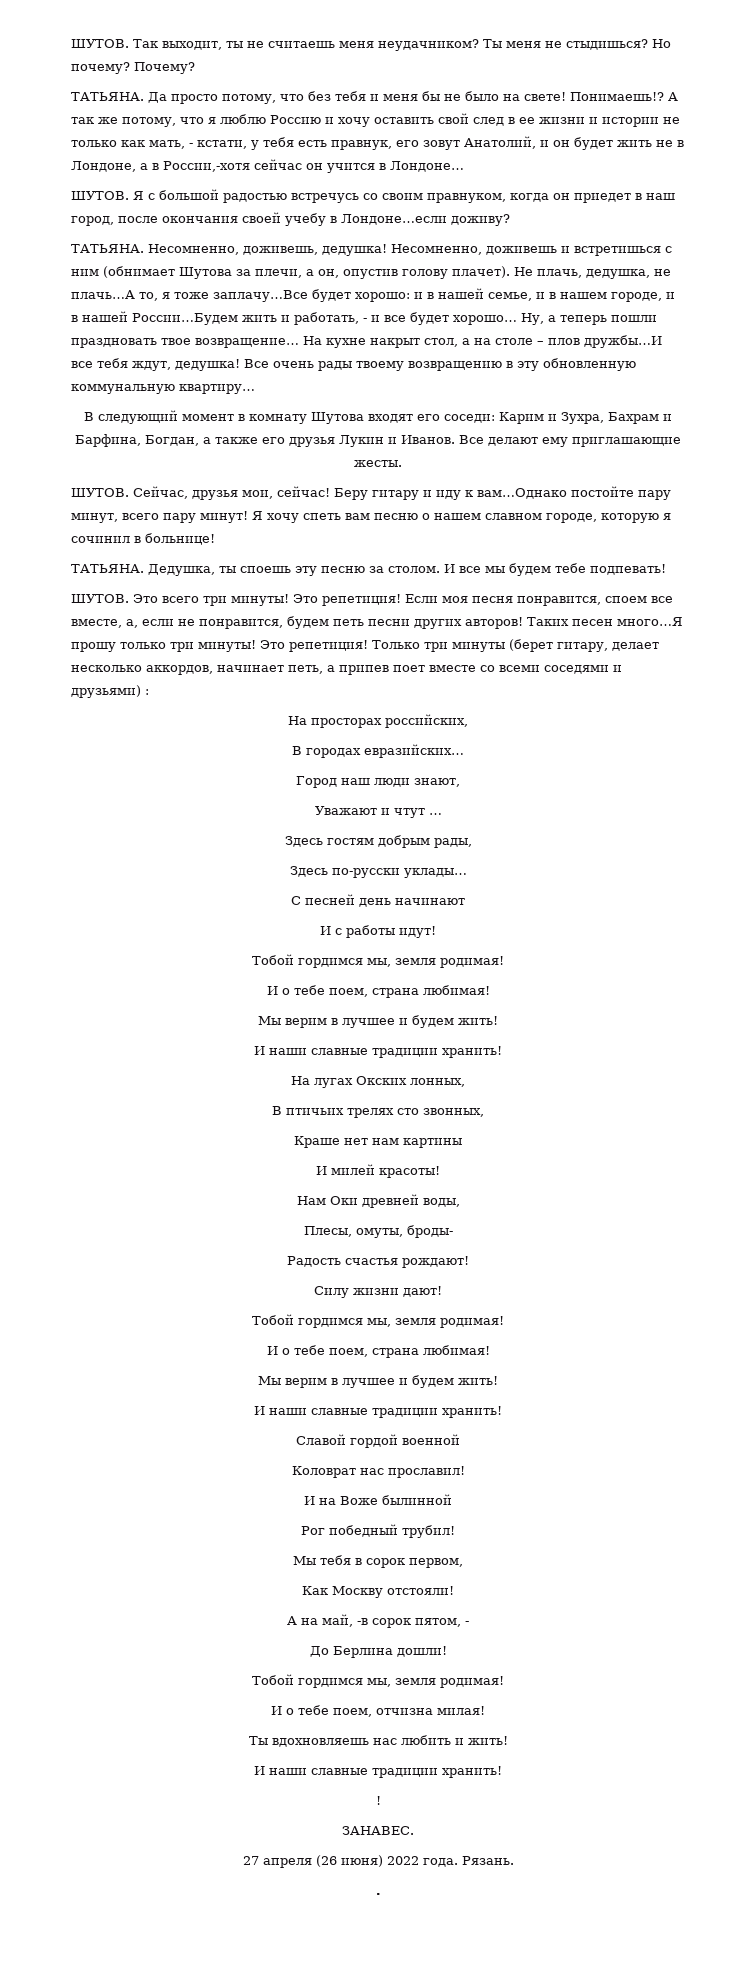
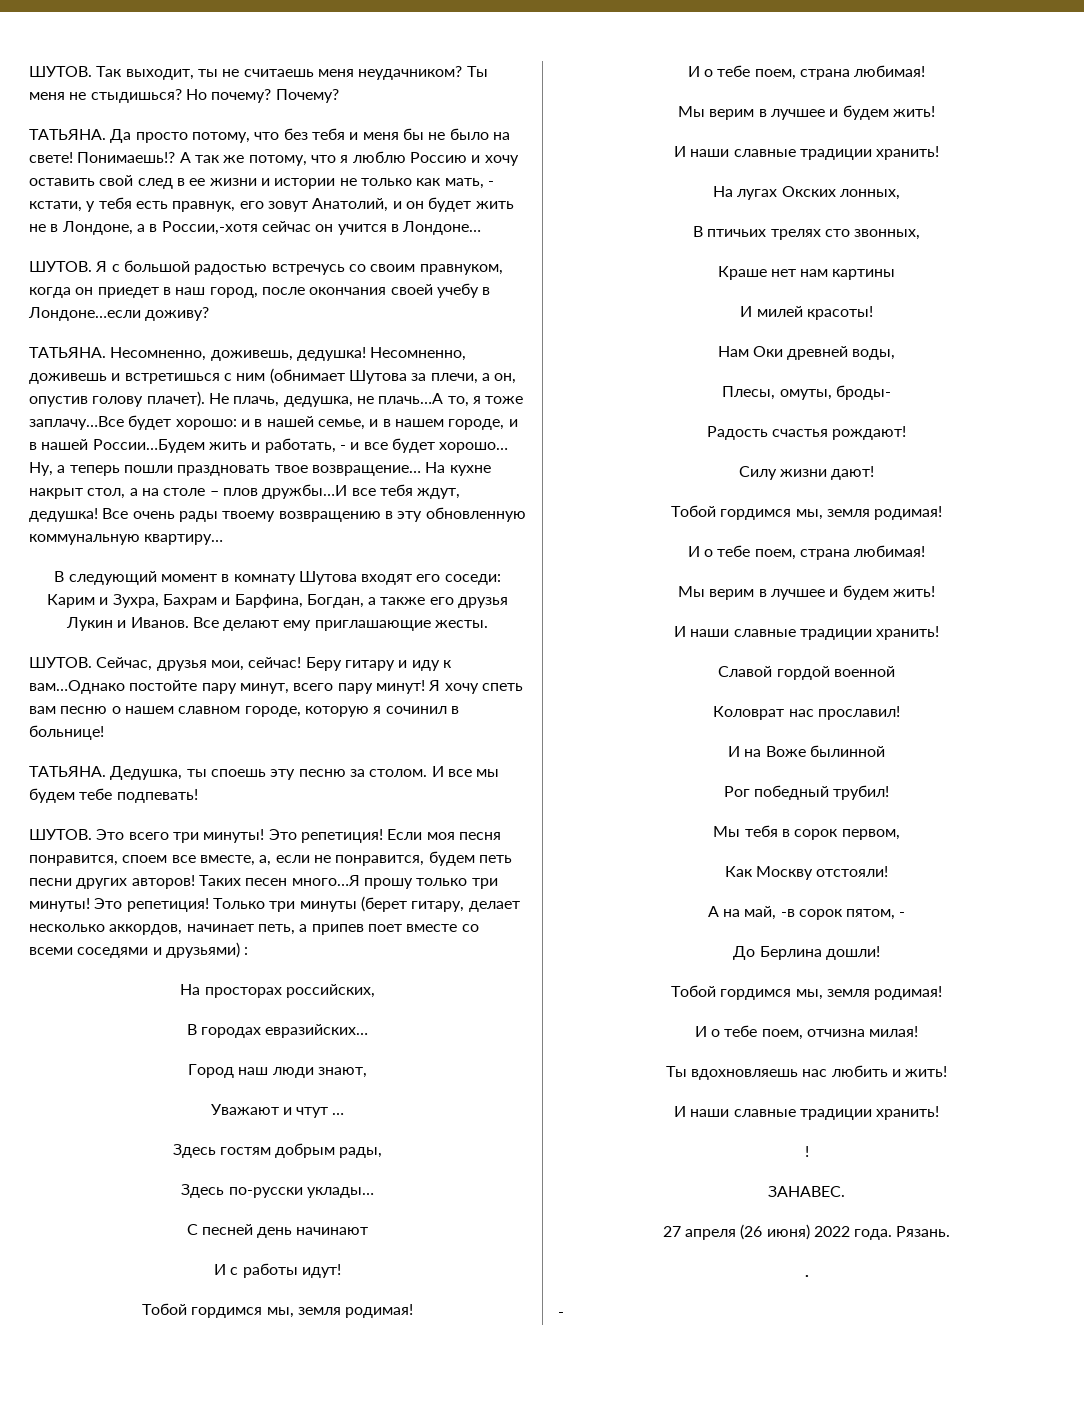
  .
+ -

